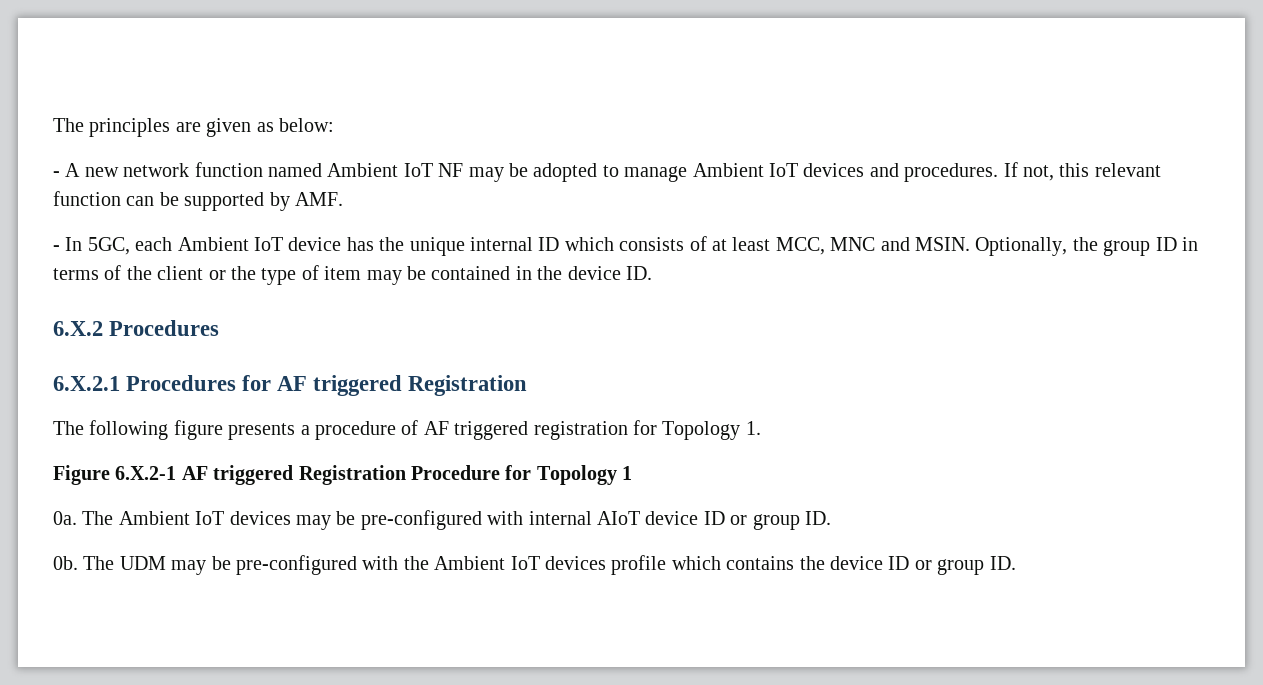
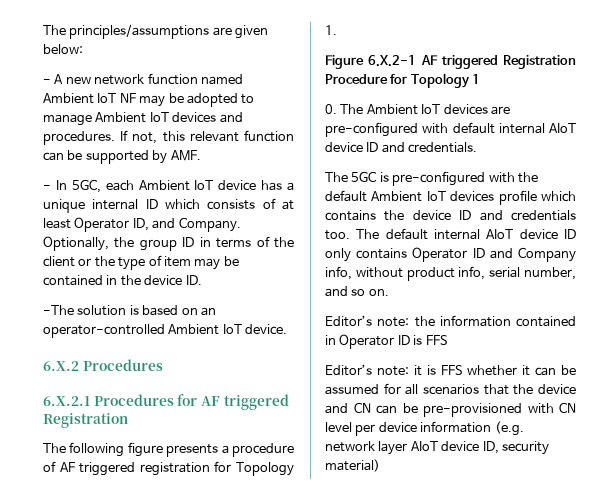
- The principles are given as below:
+ The principles/assumptions are given below:
- - In 5GC, each Ambient IoT device has the unique internal ID which consists of at least MCC, MNC and MSIN.
+ - In 5GC, each Ambient IoT device has a unique internal ID which consists of at least Operator ID, and Company.
+ -The solution is based on an operator-controlled Ambient IoT device.
- 0a. The Ambient IoT devices may be pre-configured with internal AIoT device ID or group ID.
- 0b. The UDM may be pre-configured with the Ambient IoT devices profile which contains the device ID or group ID.
+ 0. The Ambient IoT devices are pre-configured with default internal AIoT device ID and credentials.
+ The 5GC is pre-configured with the default Ambient IoT devices profile which contains the device ID and credentials too. The default internal AIoT device ID only contains Operator ID and Company info, without product info, serial number, and so on.
+ Editor’s note: the information contained in Operator ID is FFS
+ Editor’s note: it is FFS whether it can be assumed for all scenarios that the device and CN can be pre-provisioned with CN level per device information (e.g. network layer AIoT device ID, security material)

